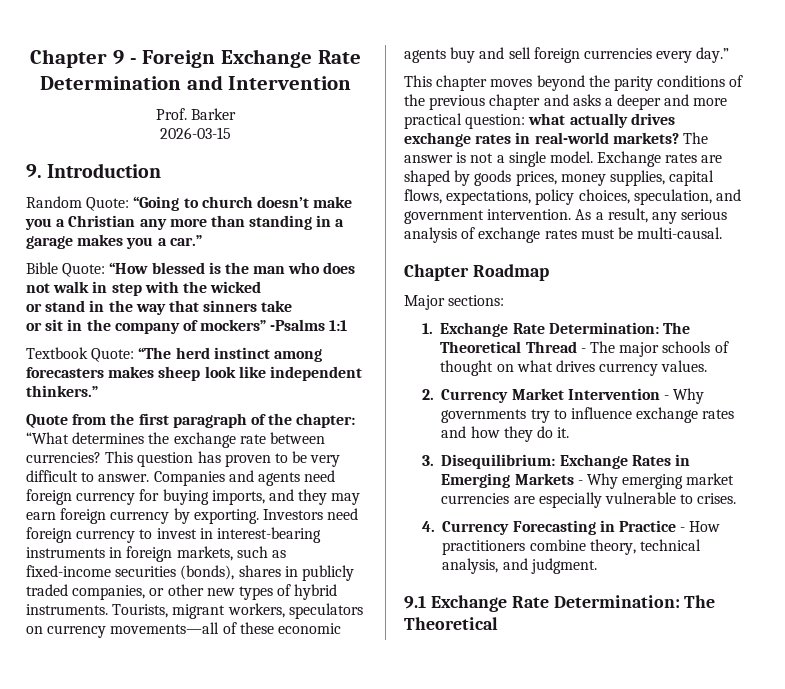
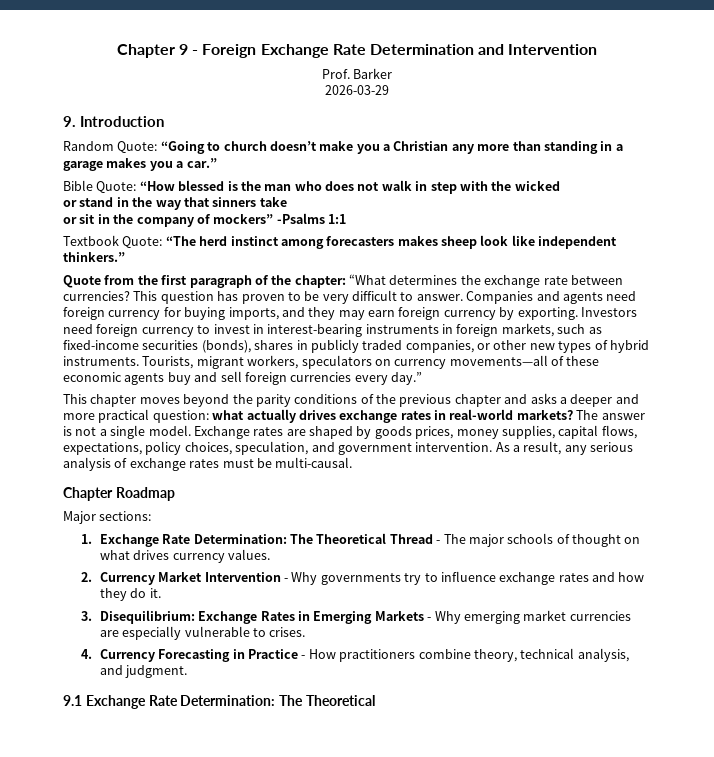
- 2026-03-15
+ 2026-03-29

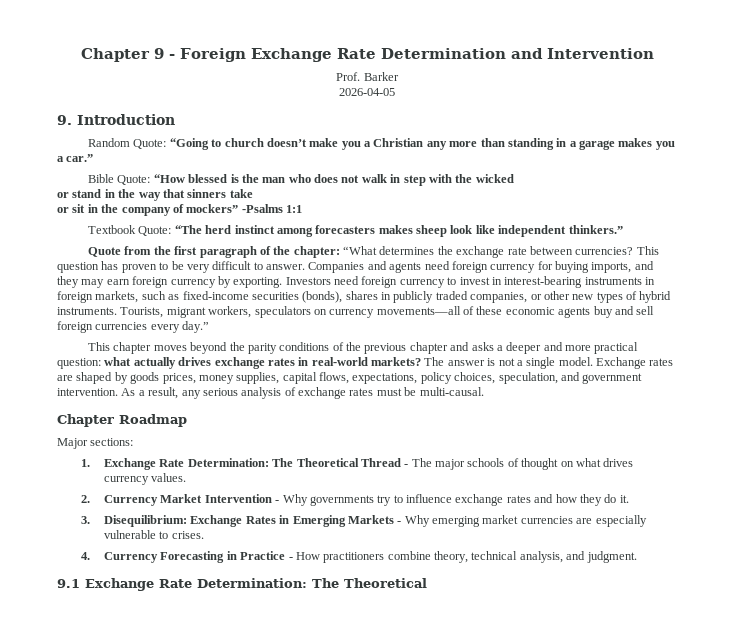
- 2026-03-29
+ 2026-04-05

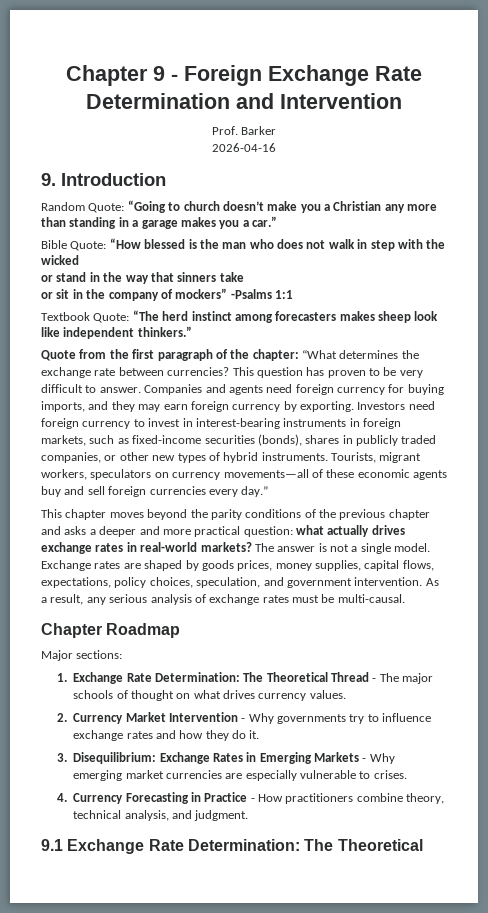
- 2026-04-05
+ 2026-04-16

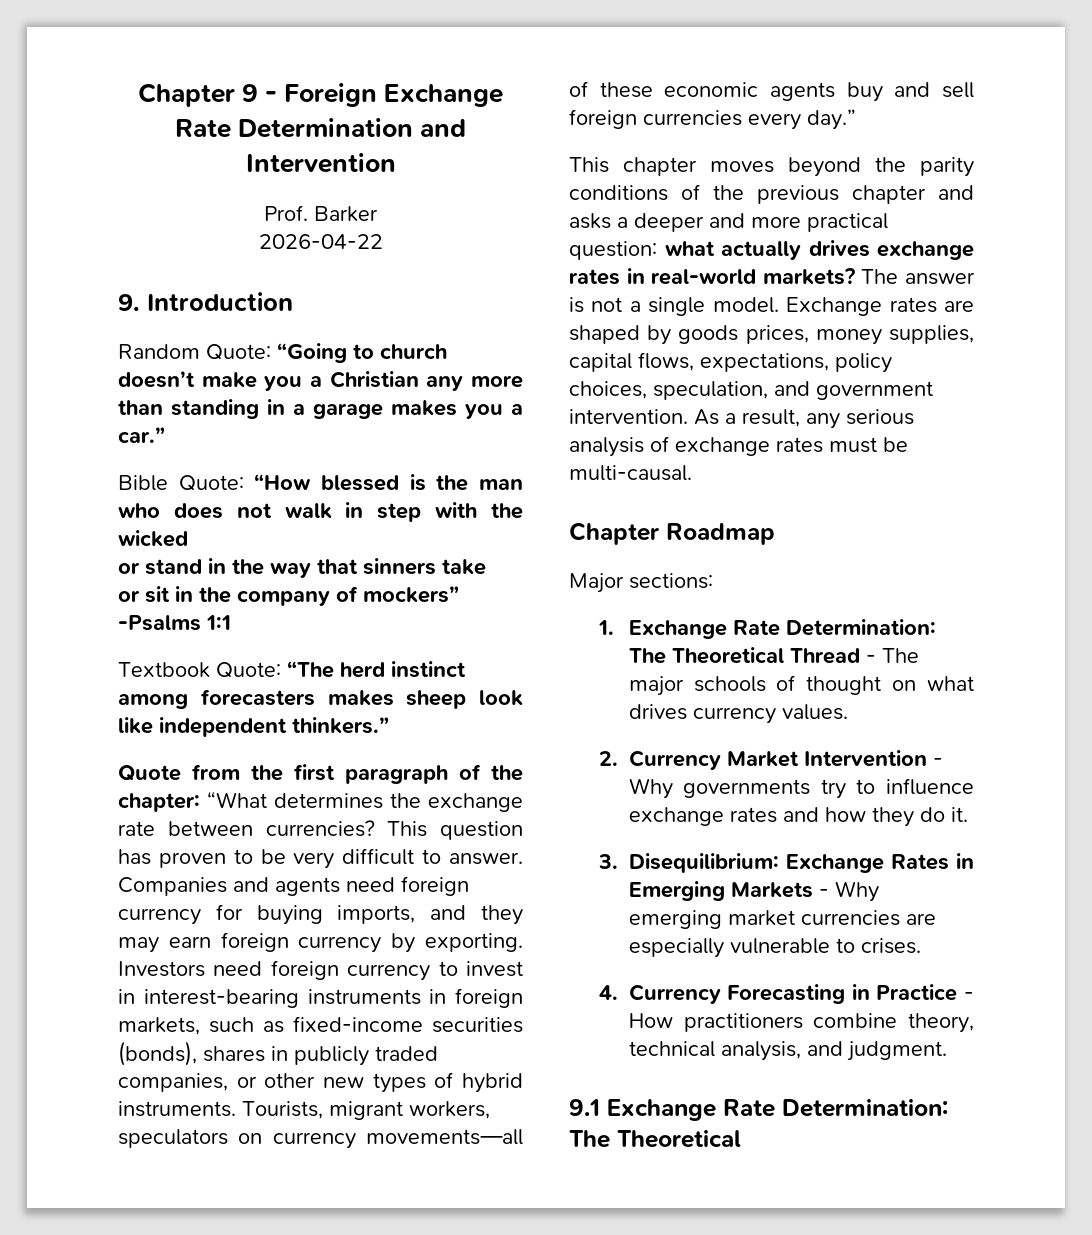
- 2026-04-16
+ 2026-04-22

